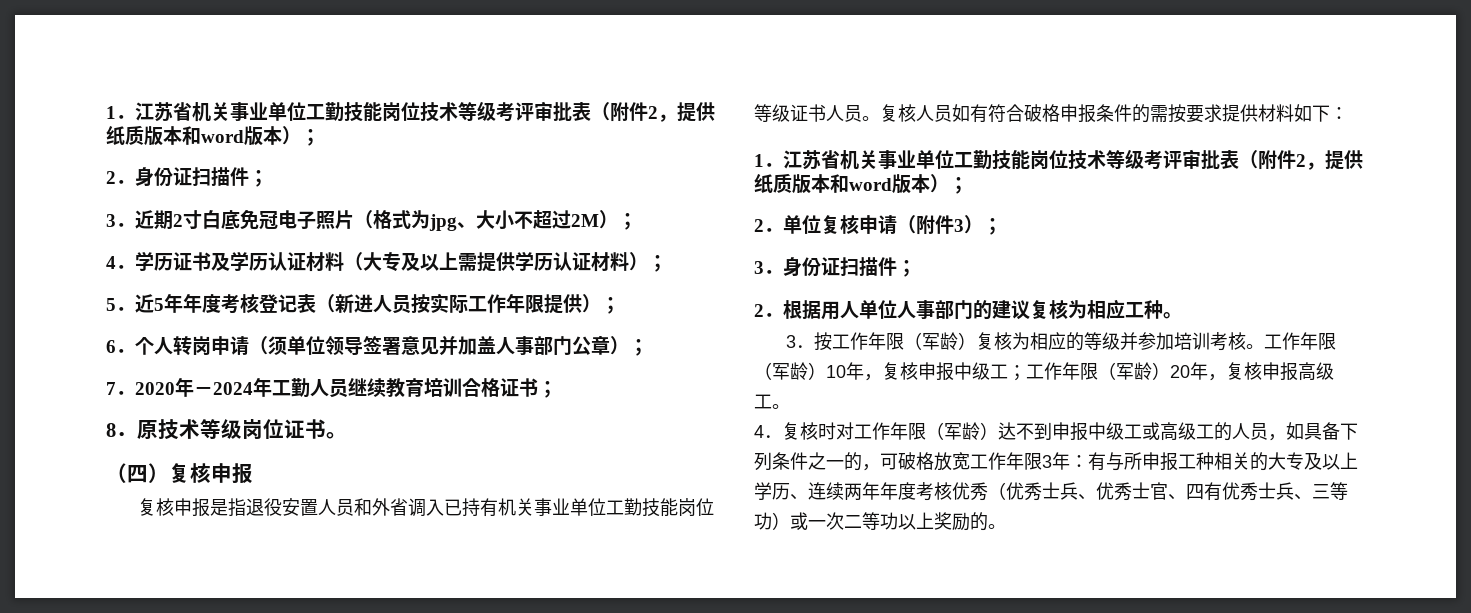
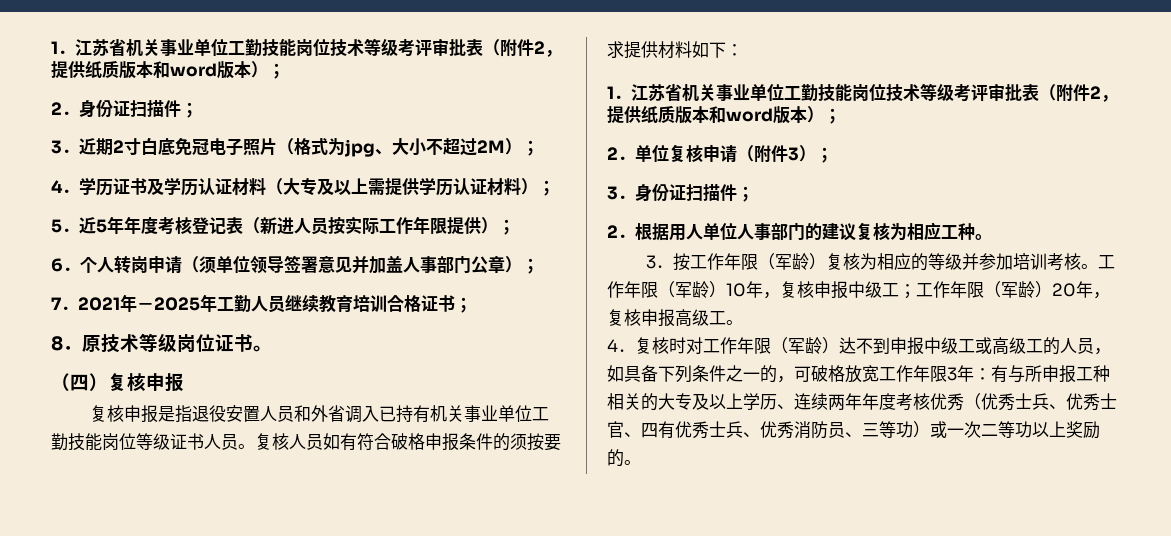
- 7．2020年－2024年工勤人员继续教育培训合格证书；
+ 7．2021年－2025年工勤人员继续教育培训合格证书；
- 复核人员如有符合破格申报条件的需按要求提供材料如下：
+ 复核人员如有符合破格申报条件的须按要求提供材料如下：
- 4．复核时对工作年限（军龄）达不到申报中级工或高级工的人员，如具备下列条件之一的，可破格放宽工作年限3年：有与所申报工种相关的大专及以上学历、连续两年年度考核优秀（优秀士兵、优秀士官、四有优秀士兵、三等功）或一次二等功以上奖励的。
+ 4．复核时对工作年限（军龄）达不到申报中级工或高级工的人员，如具备下列条件之一的，可破格放宽工作年限3年：有与所申报工种相关的大专及以上学历、连续两年年度考核优秀（优秀士兵、优秀士官、四有优秀士兵、优秀消防员、三等功）或一次二等功以上奖励的。

